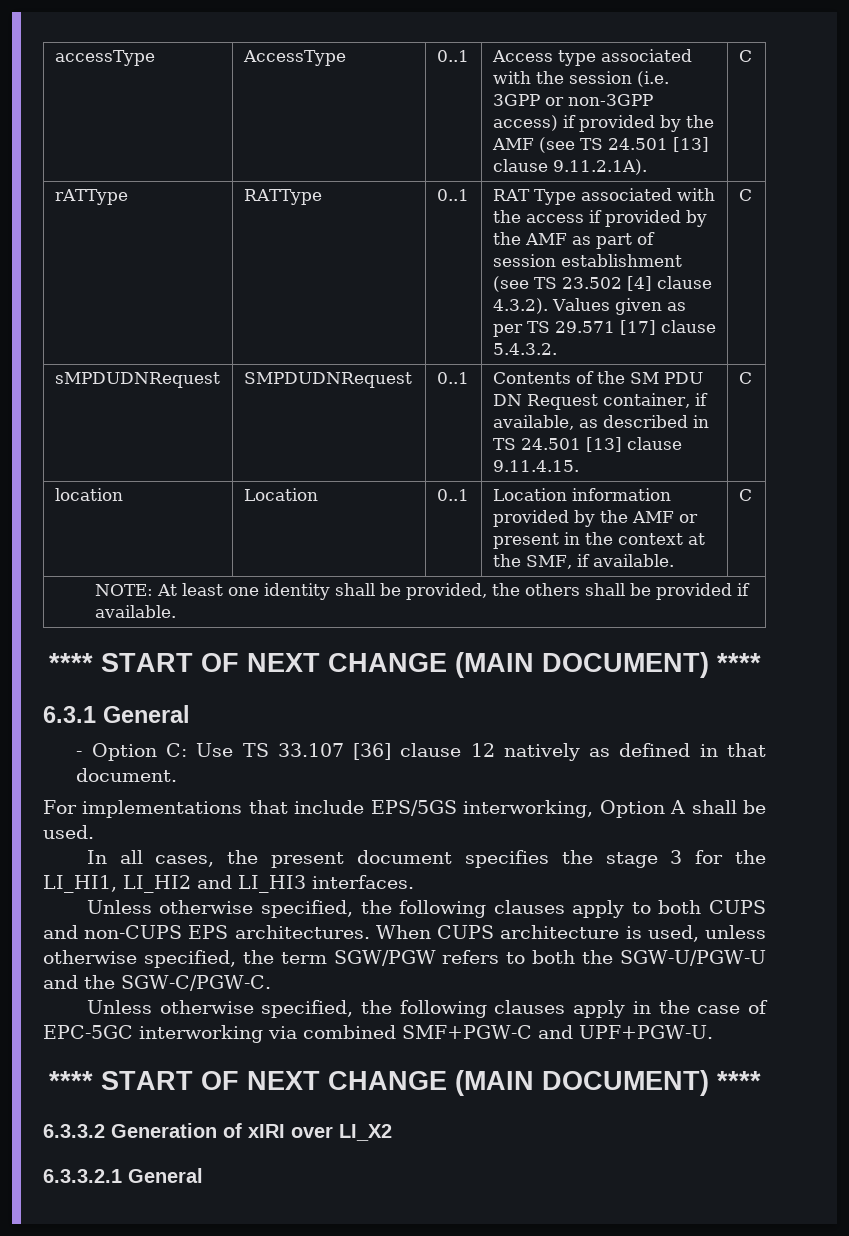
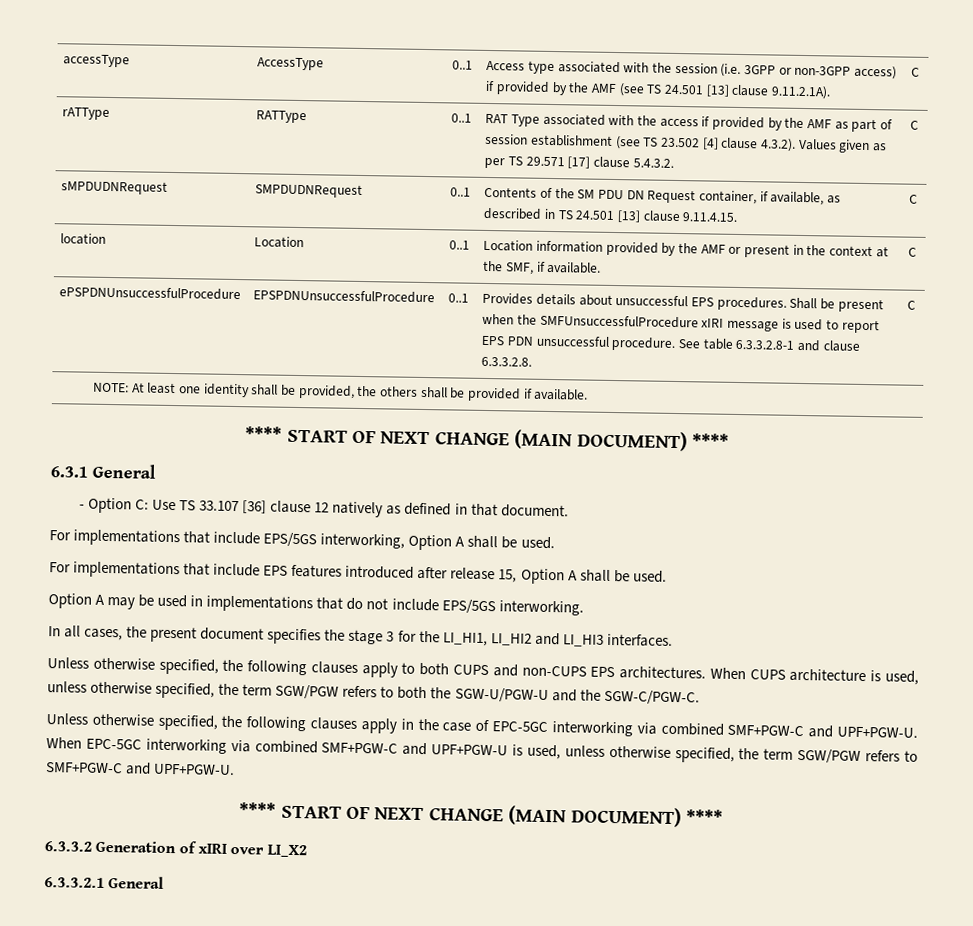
+ ePSPDNUnsuccessfulProcedure | EPSPDNUnsuccessfulProcedure | 0..1 | Provides details about unsuccessful EPS procedures. Shall be present when the SMFUnsuccessfulProcedure xIRI message is used to report EPS PDN unsuccessful procedure. See table 6.3.3.2.8-1 and clause 6.3.3.2.8. | C
+ For implementations that include EPS features introduced after release 15, Option A shall be used.
+ Option A may be used in implementations that do not include EPS/5GS interworking.
+ When EPC-5GC interworking via combined SMF+PGW-C and UPF+PGW-U is used, unless otherwise specified, the term SGW/PGW refers to SMF+PGW-C and UPF+PGW-U.

